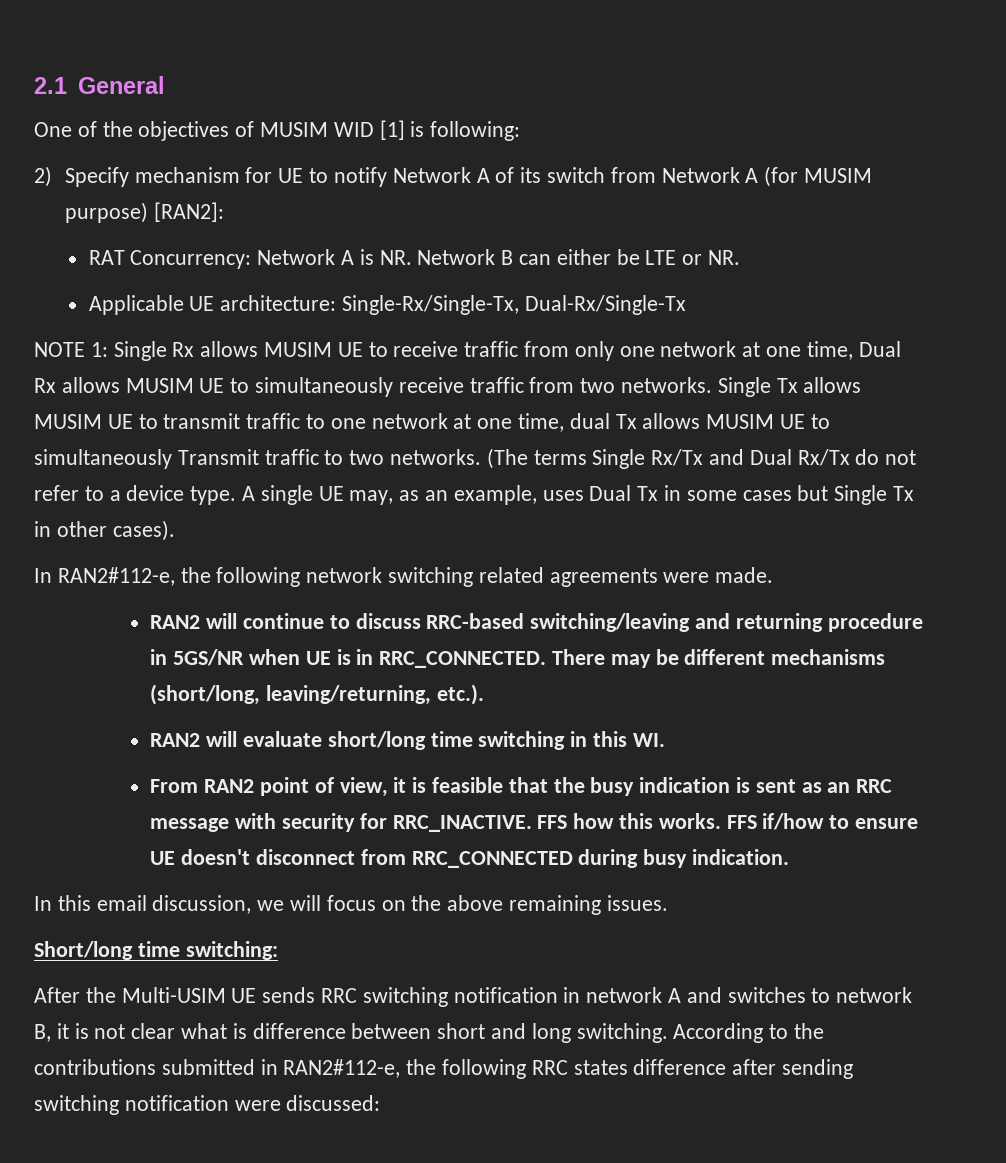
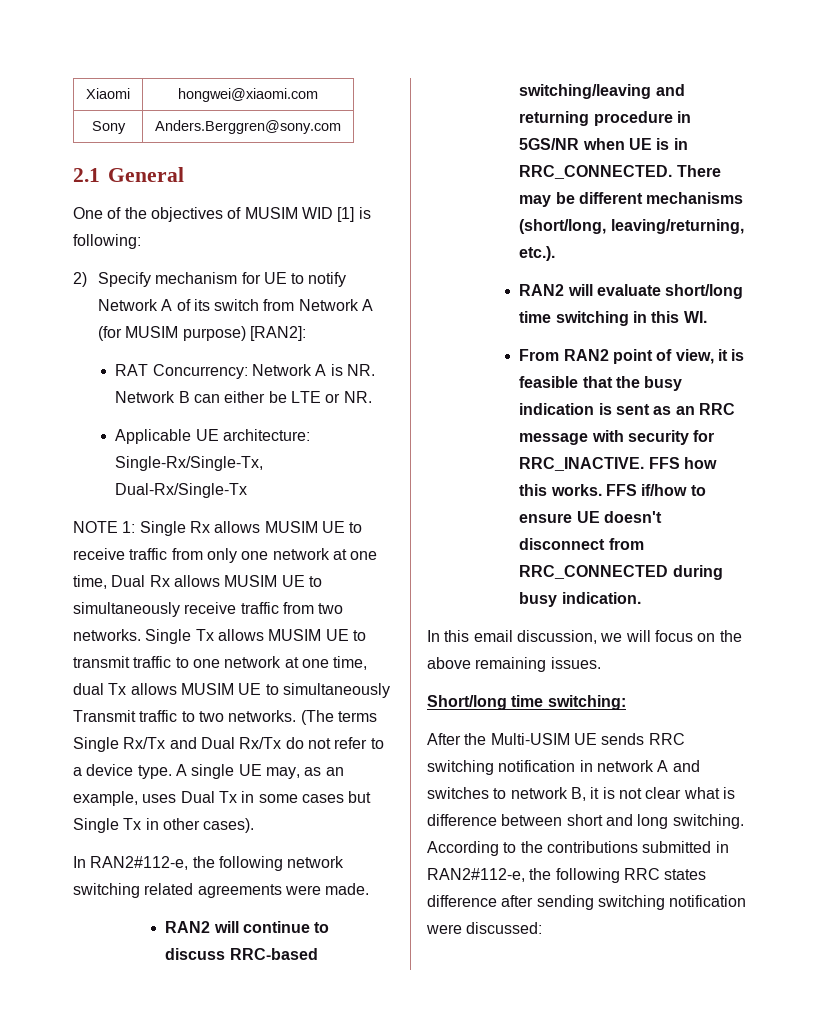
+ Xiaomi | hongwei@xiaomi.com
+ Sony | Anders.Berggren@sony.com

